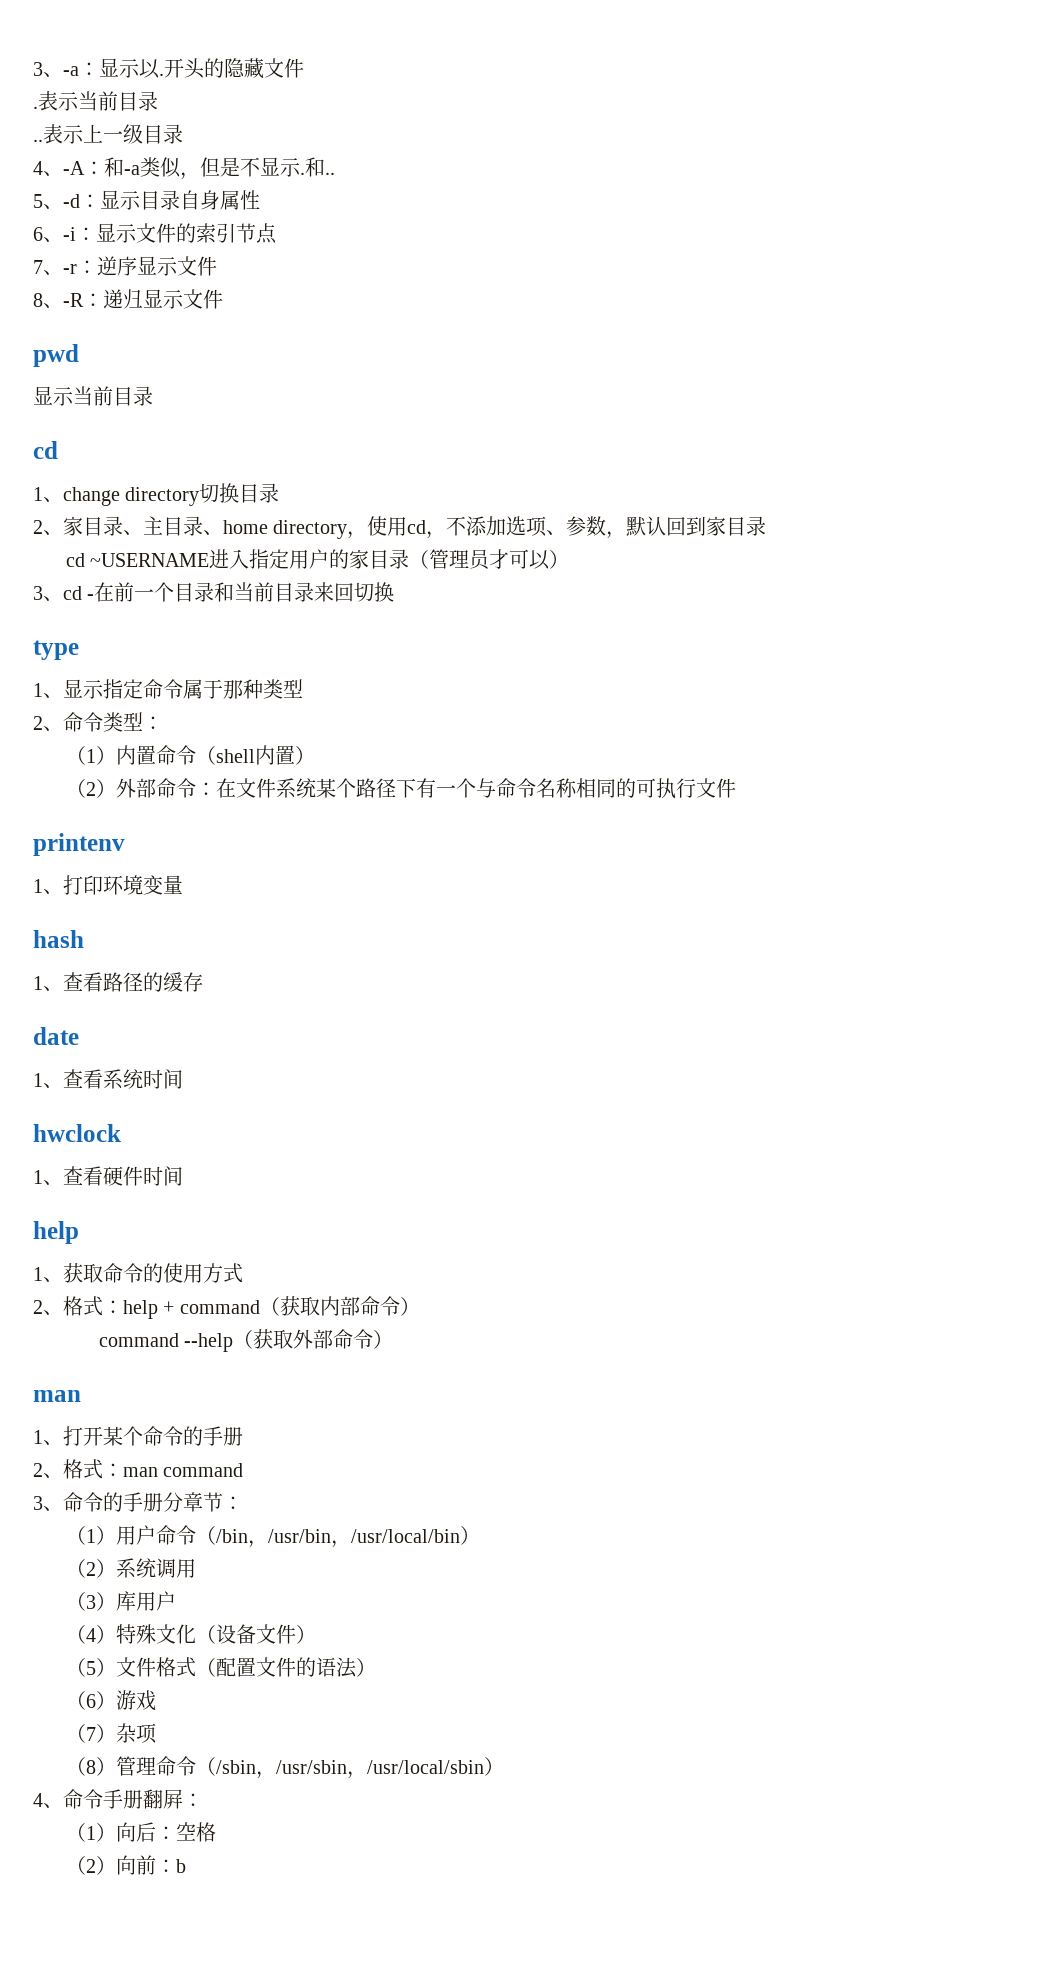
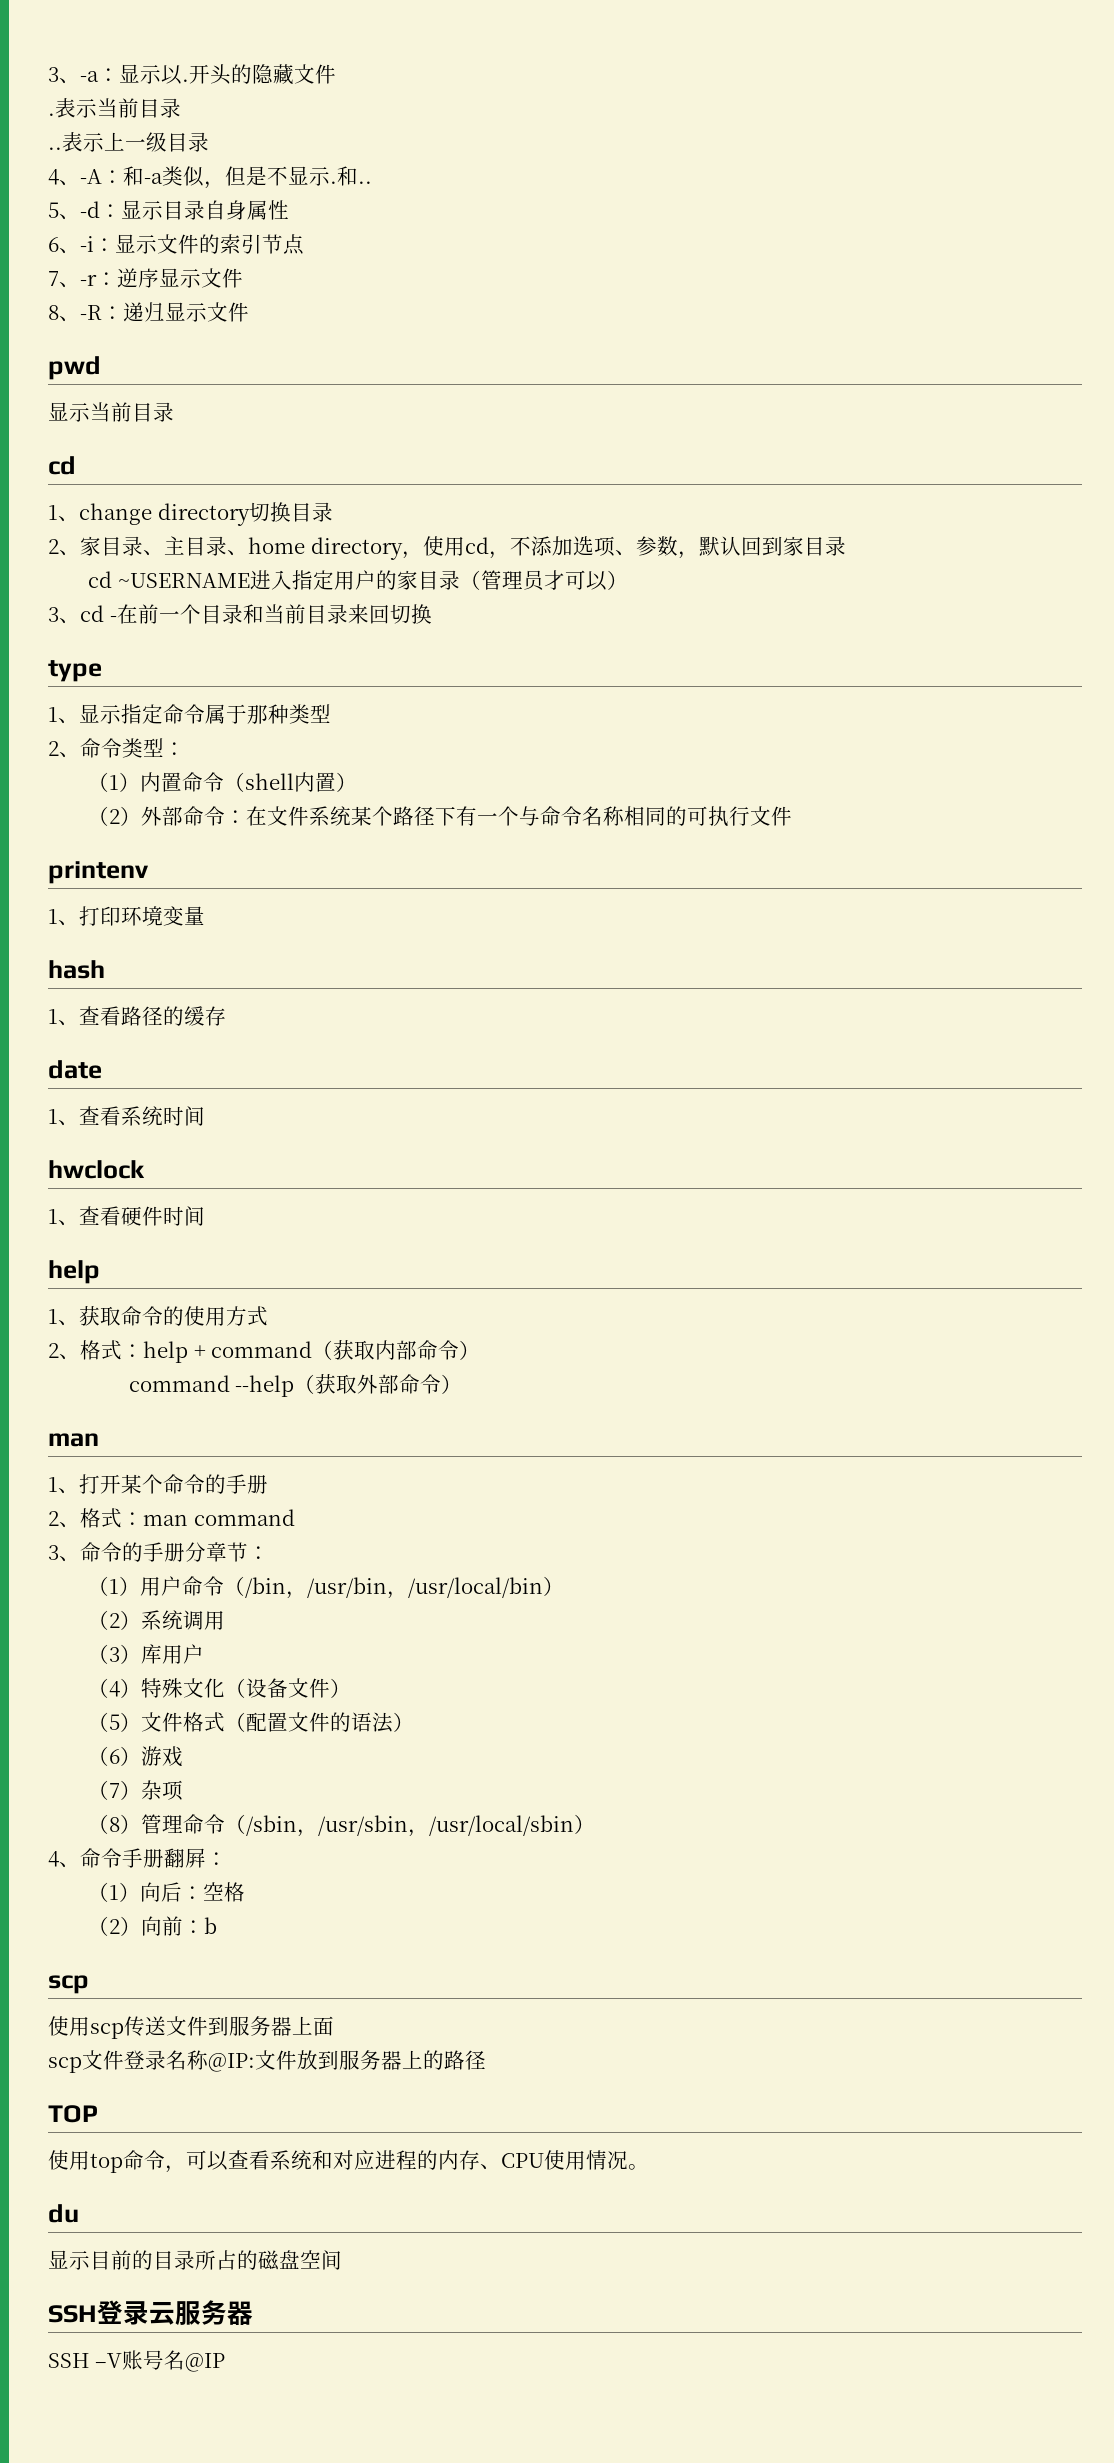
  （2）向前：b
+ scp
+ 使用scp传送文件到服务器上面
+ scp文件登录名称@IP:文件放到服务器上的路径
+ TOP
+ 使用top命令，可以查看系统和对应进程的内存、CPU使用情况。
+ du
+ 显示目前的目录所占的磁盘空间
+ SSH登录云服务器
+ SSH –V账号名@IP

